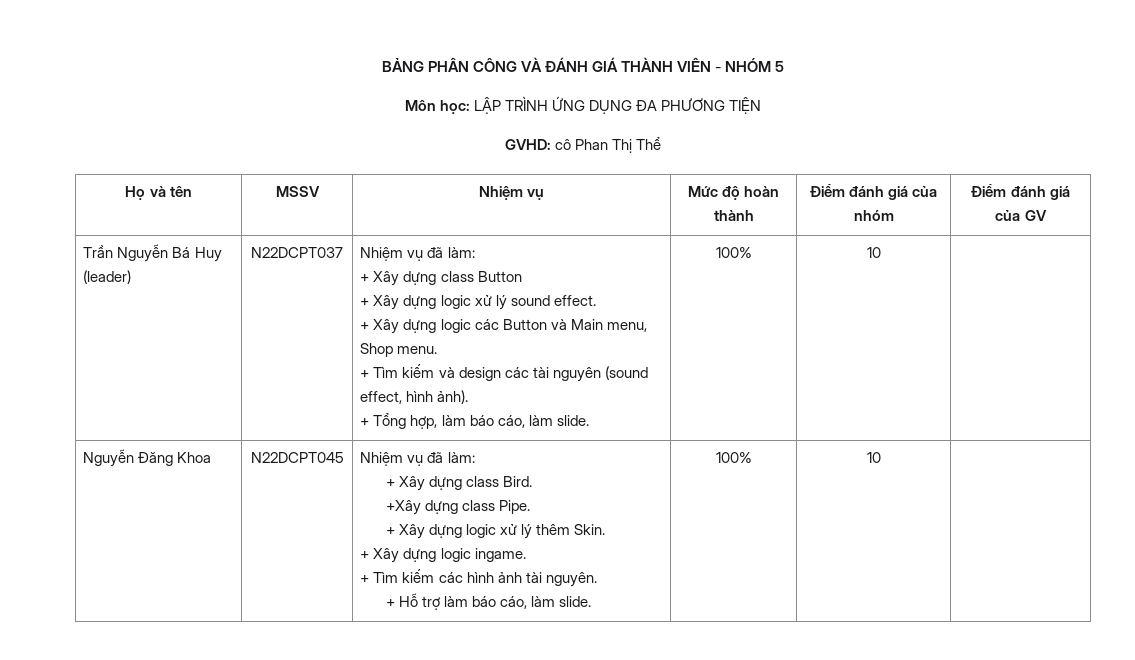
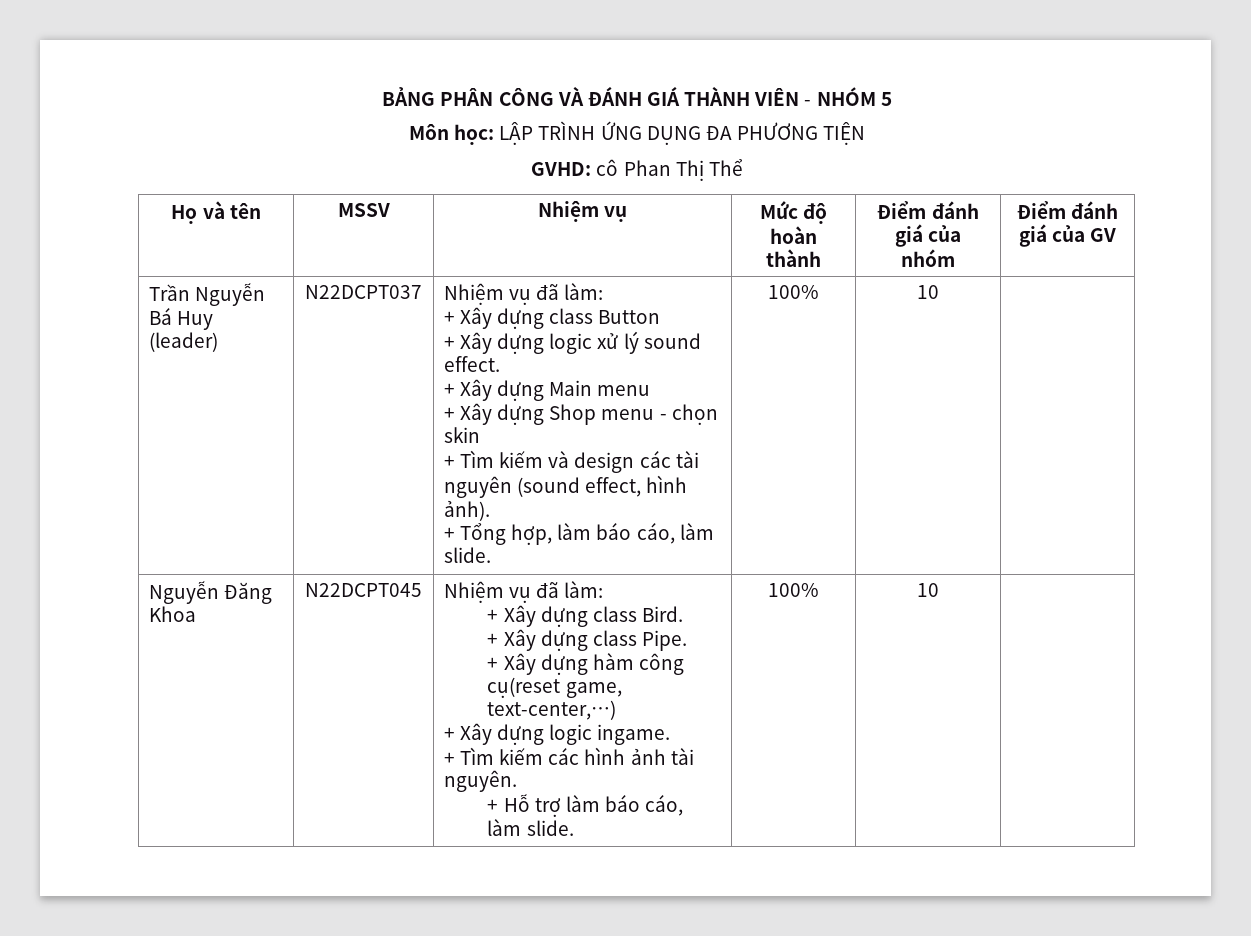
- + Xây dựng logic các Button và Main menu, Shop menu.
+ + Xây dựng Main menu
+ + Xây dựng Shop menu - chọn skin
- +Xây dựng class Pipe.
+ + Xây dựng class Pipe.
- + Xây dựng logic xử lý thêm Skin.
+ + Xây dựng hàm công cụ(reset game, text-center,…)

